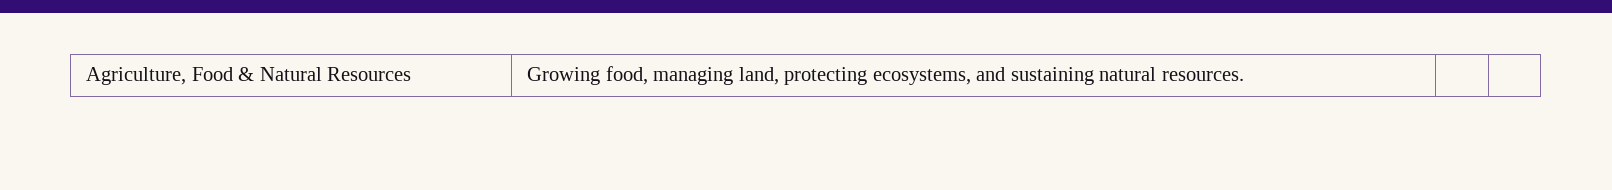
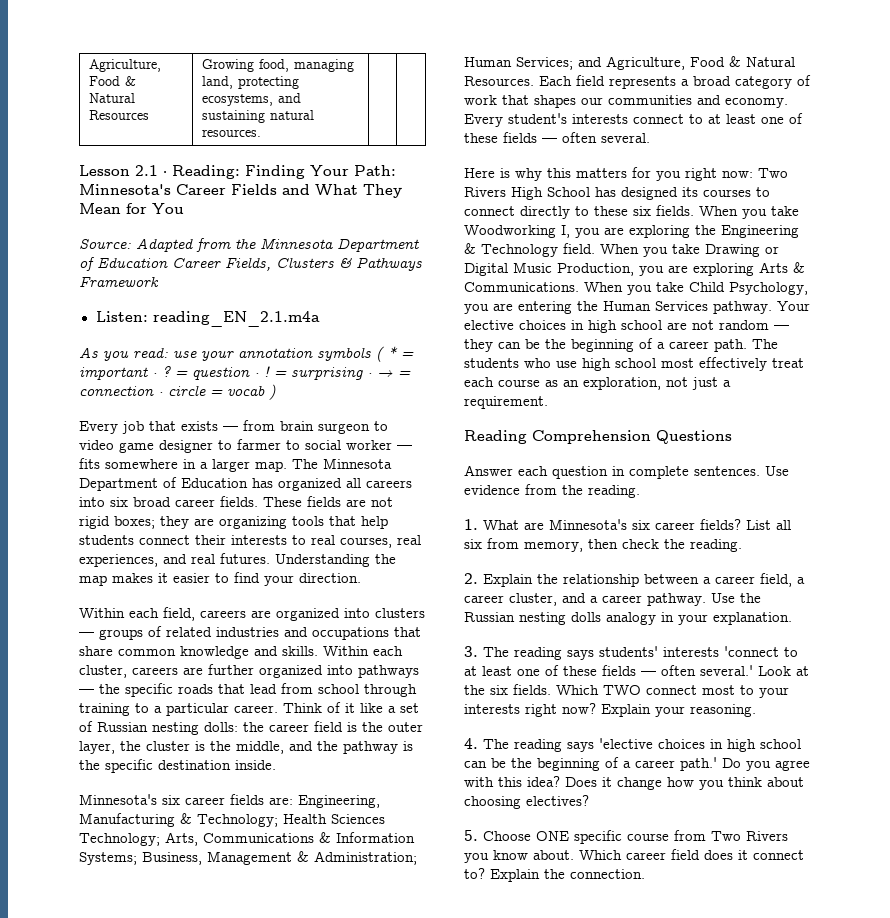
+ Lesson 2.1 · Reading: Finding Your Path: Minnesota's Career Fields and What They Mean for You
+ Source: Adapted from the Minnesota Department of Education Career Fields, Clusters & Pathways Framework
+ Listen: reading_EN_2.1.m4a
+ As you read: use your annotation symbols ( * = important · ? = question · ! = surprising · → = connection · circle = vocab )
+ Every job that exists — from brain surgeon to video game designer to farmer to social worker — fits somewhere in a larger map. The Minnesota Department of Education has organized all careers into six broad career fields. These fields are not rigid boxes; they are organizing tools that help students connect their interests to real courses, real experiences, and real futures. Understanding the map makes it easier to find your direction.
+ Within each field, careers are organized into clusters — groups of related industries and occupations that share common knowledge and skills. Within each cluster, careers are further organized into pathways — the specific roads that lead from school through training to a particular career. Think of it like a set of Russian nesting dolls: the career field is the outer layer, the cluster is the middle, and the pathway is the specific destination inside.
+ Minnesota's six career fields are: Engineering, Manufacturing & Technology; Health Sciences Technology; Arts, Communications & Information Systems; Business, Management & Administration; Human Services; and Agriculture, Food & Natural Resources. Each field represents a broad category of work that shapes our communities and economy. Every student's interests connect to at least one of these fields — often several.
+ Here is why this matters for you right now: Two Rivers High School has designed its courses to connect directly to these six fields. When you take Woodworking I, you are exploring the Engineering & Technology field. When you take Drawing or Digital Music Production, you are exploring Arts & Communications. When you take Child Psychology, you are entering the Human Services pathway. Your elective choices in high school are not random — they can be the beginning of a career path. The students who use high school most effectively treat each course as an exploration, not just a requirement.
+ Reading Comprehension Questions
+ Answer each question in complete sentences. Use evidence from the reading.
+ 1. What are Minnesota's six career fields? List all six from memory, then check the reading.
+ 2. Explain the relationship between a career field, a career cluster, and a career pathway. Use the Russian nesting dolls analogy in your explanation.
+ 3. The reading says students' interests 'connect to at least one of these fields — often several.' Look at the six fields. Which TWO connect most to your interests right now? Explain your reasoning.
+ 4. The reading says 'elective choices in high school can be the beginning of a career path.' Do you agree with this idea? Does it change how you think about choosing electives?
+ 5. Choose ONE specific course from Two Rivers you know about. Which career field does it connect to? Explain the connection.

